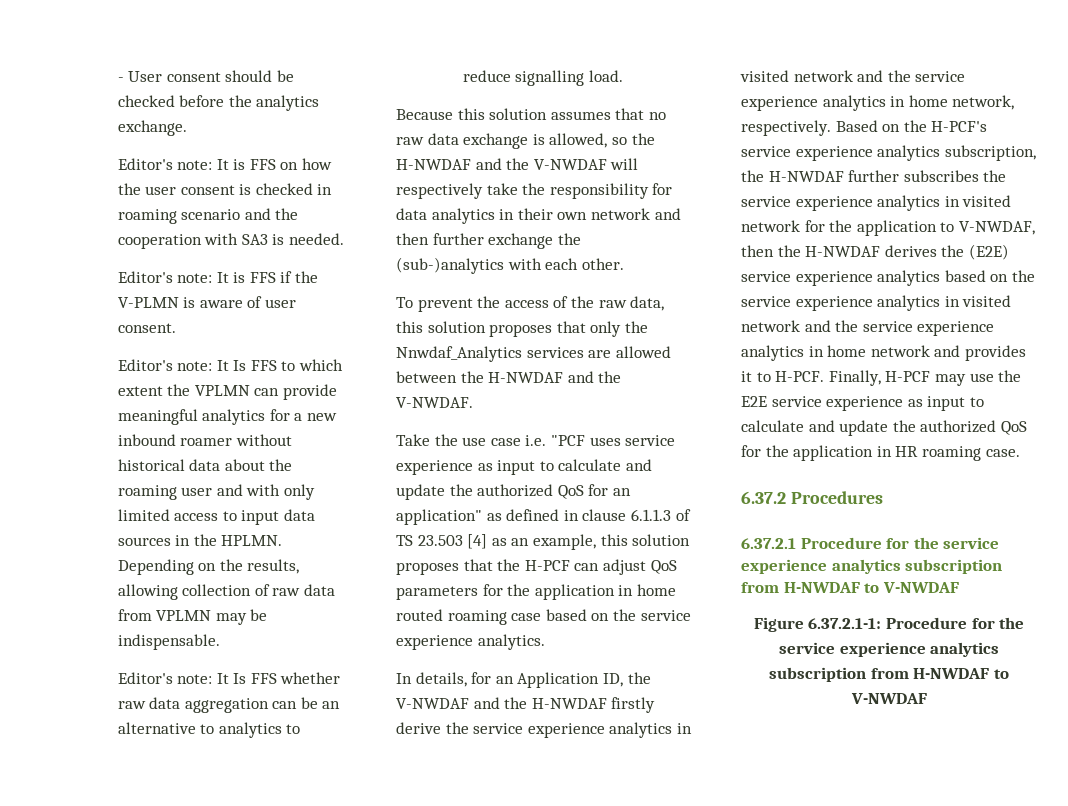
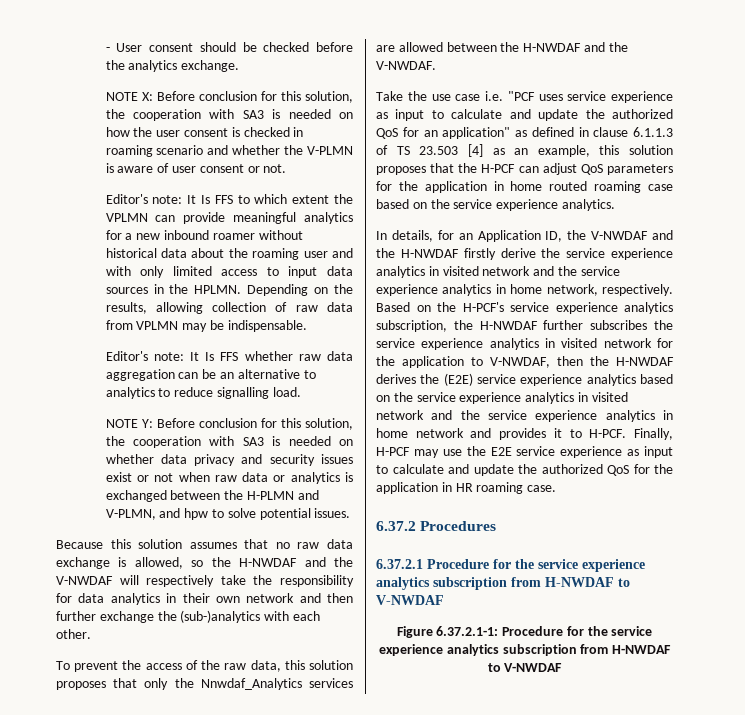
- Editor's note: It is FFS on how the user consent is checked in roaming scenario and the cooperation with SA3 is needed.
- Editor's note: It is FFS if the V-PLMN is aware of user consent.
+ NOTE X: Before conclusion for this solution, the cooperation with SA3 is needed on how the user consent is checked in roaming scenario and whether the V-PLMN is aware of user consent or not.
+ NOTE Y: Before conclusion for this solution, the cooperation with SA3 is needed on whether data privacy and security issues exist or not when raw data or analytics is exchanged between the H-PLMN and V-PLMN, and hpw to solve potential issues.

